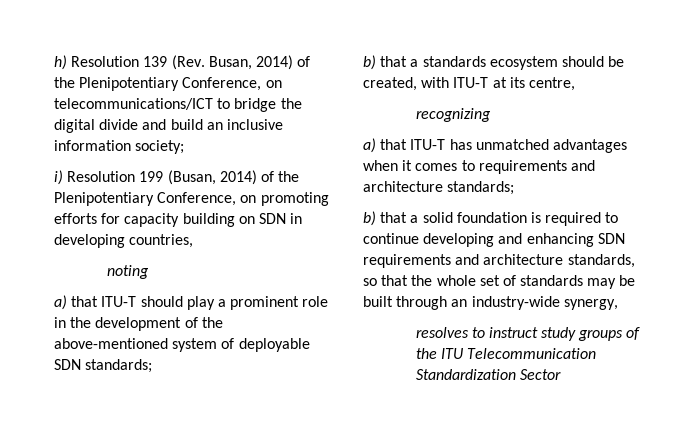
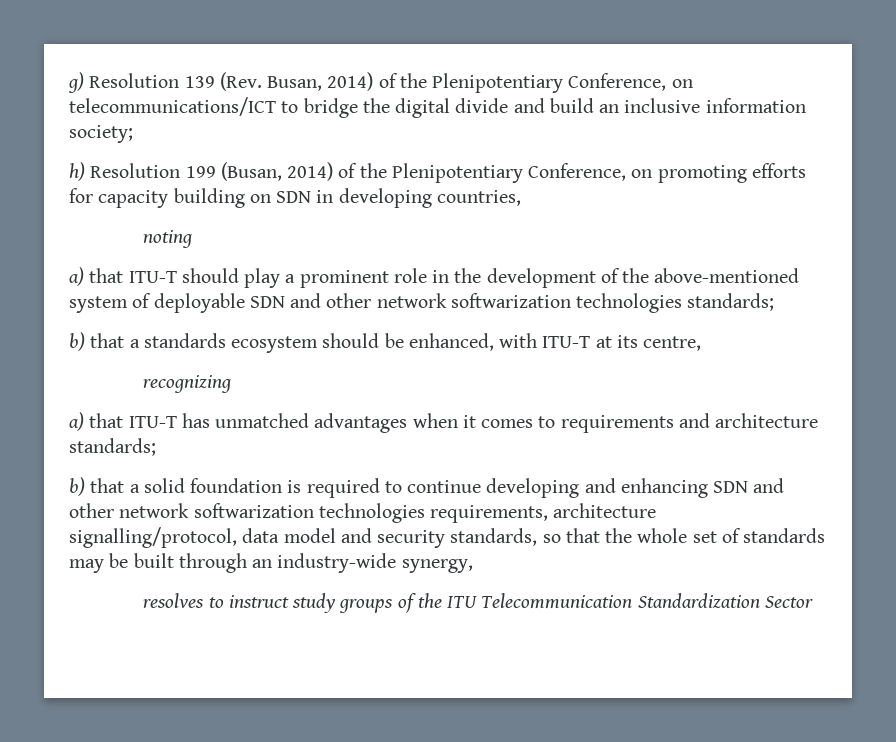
- h) Resolution 139 (Rev. Busan, 2014) of the Plenipotentiary Conference, on telecommunications/ICT to bridge the digital divide and build an inclusive information society;
+ g) Resolution 139 (Rev. Busan, 2014) of the Plenipotentiary Conference, on telecommunications/ICT to bridge the digital divide and build an inclusive information society;
- i) Resolution 199 (Busan, 2014) of the Plenipotentiary Conference, on promoting efforts for capacity building on SDN in developing countries,
+ h) Resolution 199 (Busan, 2014) of the Plenipotentiary Conference, on promoting efforts for capacity building on SDN in developing countries,
- a) that ITU-T should play a prominent role in the development of the above-mentioned system of deployable SDN standards;
+ a) that ITU-T should play a prominent role in the development of the above-mentioned system of deployable SDN and other network softwarization technologies standards;
- b) that a standards ecosystem should be created, with ITU-T at its centre,
+ b) that a standards ecosystem should be enhanced, with ITU-T at its centre,
- b) that a solid foundation is required to continue developing and enhancing SDN requirements and architecture standards, so that the whole set of standards may be built through an industry-wide synergy,
+ b) that a solid foundation is required to continue developing and enhancing SDN and other network softwarization technologies requirements, architecture signalling/protocol, data model and security standards, so that the whole set of standards may be built through an industry-wide synergy,

